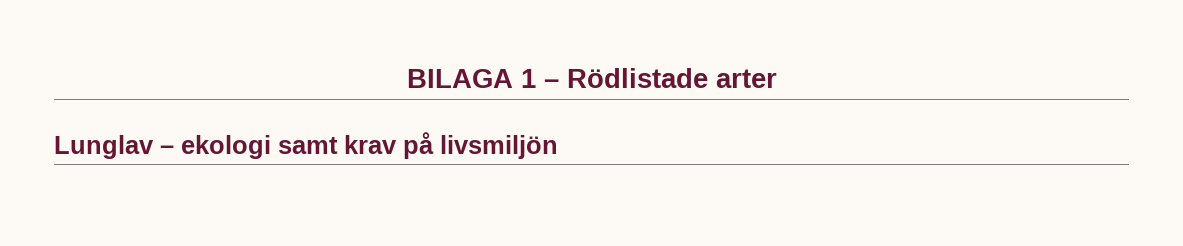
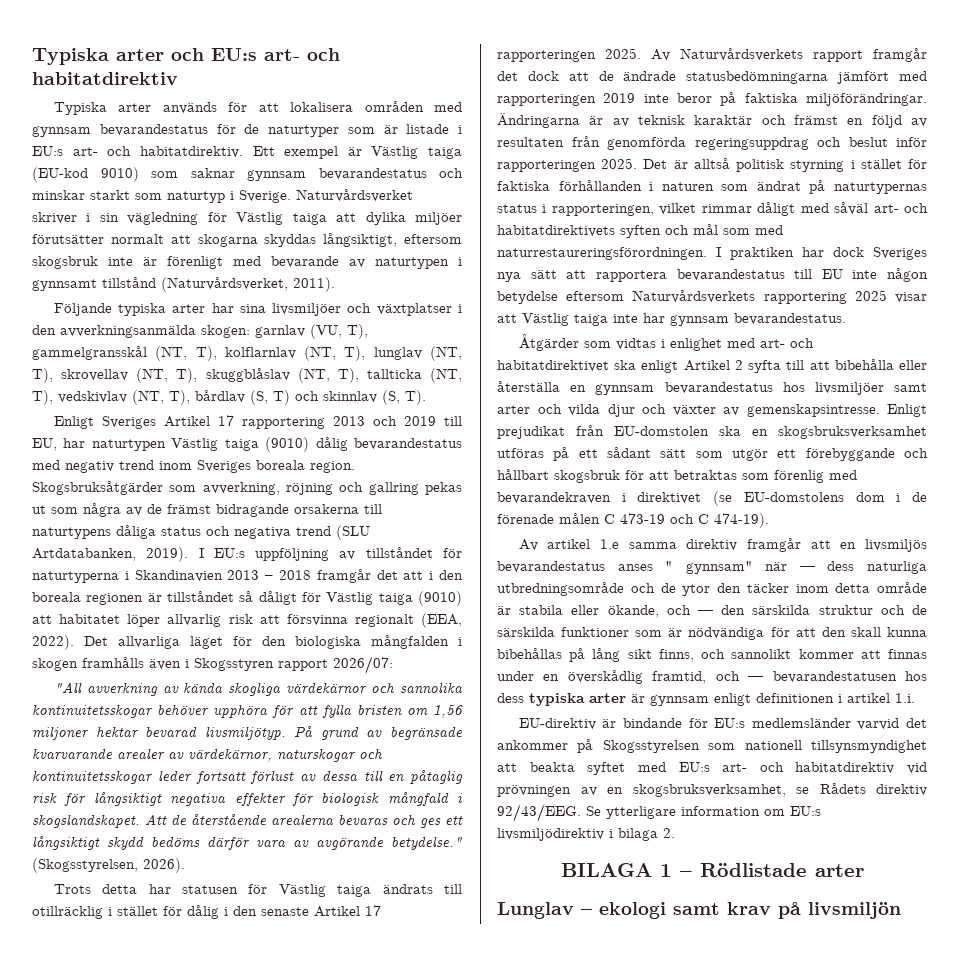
+ Typiska arter och EU:s art- och habitatdirektiv
+ Typiska arter används för att lokalisera områden med gynnsam bevarandestatus för de naturtyper som är listade i EU:s art- och habitatdirektiv. Ett exempel är Västlig taiga (EU-kod 9010) som saknar gynnsam bevarandestatus och minskar starkt som naturtyp i Sverige. Naturvårdsverket skriver i sin vägledning för Västlig taiga att dylika miljöer förutsätter normalt att skogarna skyddas långsiktigt, eftersom skogsbruk inte är förenligt med bevarande av naturtypen i gynnsamt tillstånd (Naturvårdsverket, 2011).
+ Följande typiska arter har sina livsmiljöer och växtplatser i den avverkningsanmälda skogen: garnlav (VU, T), gammelgransskål (NT, T), kolflarnlav (NT, T), lunglav (NT, T), skrovellav (NT, T), skuggblåslav (NT, T), tallticka (NT, T), vedskivlav (NT, T), bårdlav (S, T) och skinnlav (S, T).
+ Enligt Sveriges Artikel 17 rapportering 2013 och 2019 till EU, har naturtypen Västlig taiga (9010) dålig bevarandestatus med negativ trend inom Sveriges boreala region. Skogsbruksåtgärder som avverkning, röjning och gallring pekas ut som några av de främst bidragande orsakerna till naturtypens dåliga status och negativa trend (SLU Artdatabanken, 2019). I EU:s uppföljning av tillståndet för naturtyperna i Skandinavien 2013 – 2018 framgår det att i den boreala regionen är tillståndet så dåligt för Västlig taiga (9010) att habitatet löper allvarlig risk att försvinna regionalt (EEA, 2022). Det allvarliga läget för den biologiska mångfalden i skogen framhålls även i Skogsstyren rapport 2026/07:
+ "All avverkning av kända skogliga värdekärnor och sannolika kontinuitetsskogar behöver upphöra för att fylla bristen om 1,56 miljoner hektar bevarad livsmiljötyp. På grund av begränsade kvarvarande arealer av värdekärnor, naturskogar och kontinuitetsskogar leder fortsatt förlust av dessa till en påtaglig risk för långsiktigt negativa effekter för biologisk mångfald i skogslandskapet. Att de återstående arealerna bevaras och ges ett långsiktigt skydd bedöms därför vara av avgörande betydelse." (Skogsstyrelsen, 2026).
+ Trots detta har statusen för Västlig taiga ändrats till otillräcklig i stället för dålig i den senaste Artikel 17 rapporteringen 2025. Av Naturvårdsverkets rapport framgår det dock att de ändrade statusbedömningarna jämfört med rapporteringen 2019 inte beror på faktiska miljöförändringar. Ändringarna är av teknisk karaktär och främst en följd av resultaten från genomförda regeringsuppdrag och beslut inför rapporteringen 2025. Det är alltså politisk styrning i stället för faktiska förhållanden i naturen som ändrat på naturtypernas status i rapporteringen, vilket rimmar dåligt med såväl art- och habitatdirektivets syften och mål som med naturrestaureringsförordningen. I praktiken har dock Sveriges nya sätt att rapportera bevarandestatus till EU inte någon betydelse eftersom Naturvårdsverkets rapportering 2025 visar att Västlig taiga inte har gynnsam bevarandestatus.
+ Åtgärder som vidtas i enlighet med art- och habitatdirektivet ska enligt Artikel 2 syfta till att bibehålla eller återställa en gynnsam bevarandestatus hos livsmiljöer samt arter och vilda djur och växter av gemenskapsintresse. Enligt prejudikat från EU-domstolen ska en skogsbruksverksamhet utföras på ett sådant sätt som utgör ett förebyggande och hållbart skogsbruk för att betraktas som förenlig med bevarandekraven i direktivet (se EU-domstolens dom i de förenade målen C 473-19 och C 474-19).
+ Av artikel 1.e samma direktiv framgår att en livsmiljös bevarandestatus anses " gynnsam" när — dess naturliga utbredningsområde och de ytor den täcker inom detta område är stabila eller ökande, och — den särskilda struktur och de särskilda funktioner som är nödvändiga för att den skall kunna bibehållas på lång sikt finns, och sannolikt kommer att finnas under en överskådlig framtid, och — bevarandestatusen hos dess typiska arter är gynnsam enligt definitionen i artikel 1.i.
+ EU-direktiv är bindande för EU:s medlemsländer varvid det ankommer på Skogsstyrelsen som nationell tillsynsmyndighet att beakta syftet med EU:s art- och habitatdirektiv vid prövningen av en skogsbruksverksamhet, se Rådets direktiv 92/43/EEG. Se ytterligare information om EU:s livsmiljödirektiv i bilaga 2.

